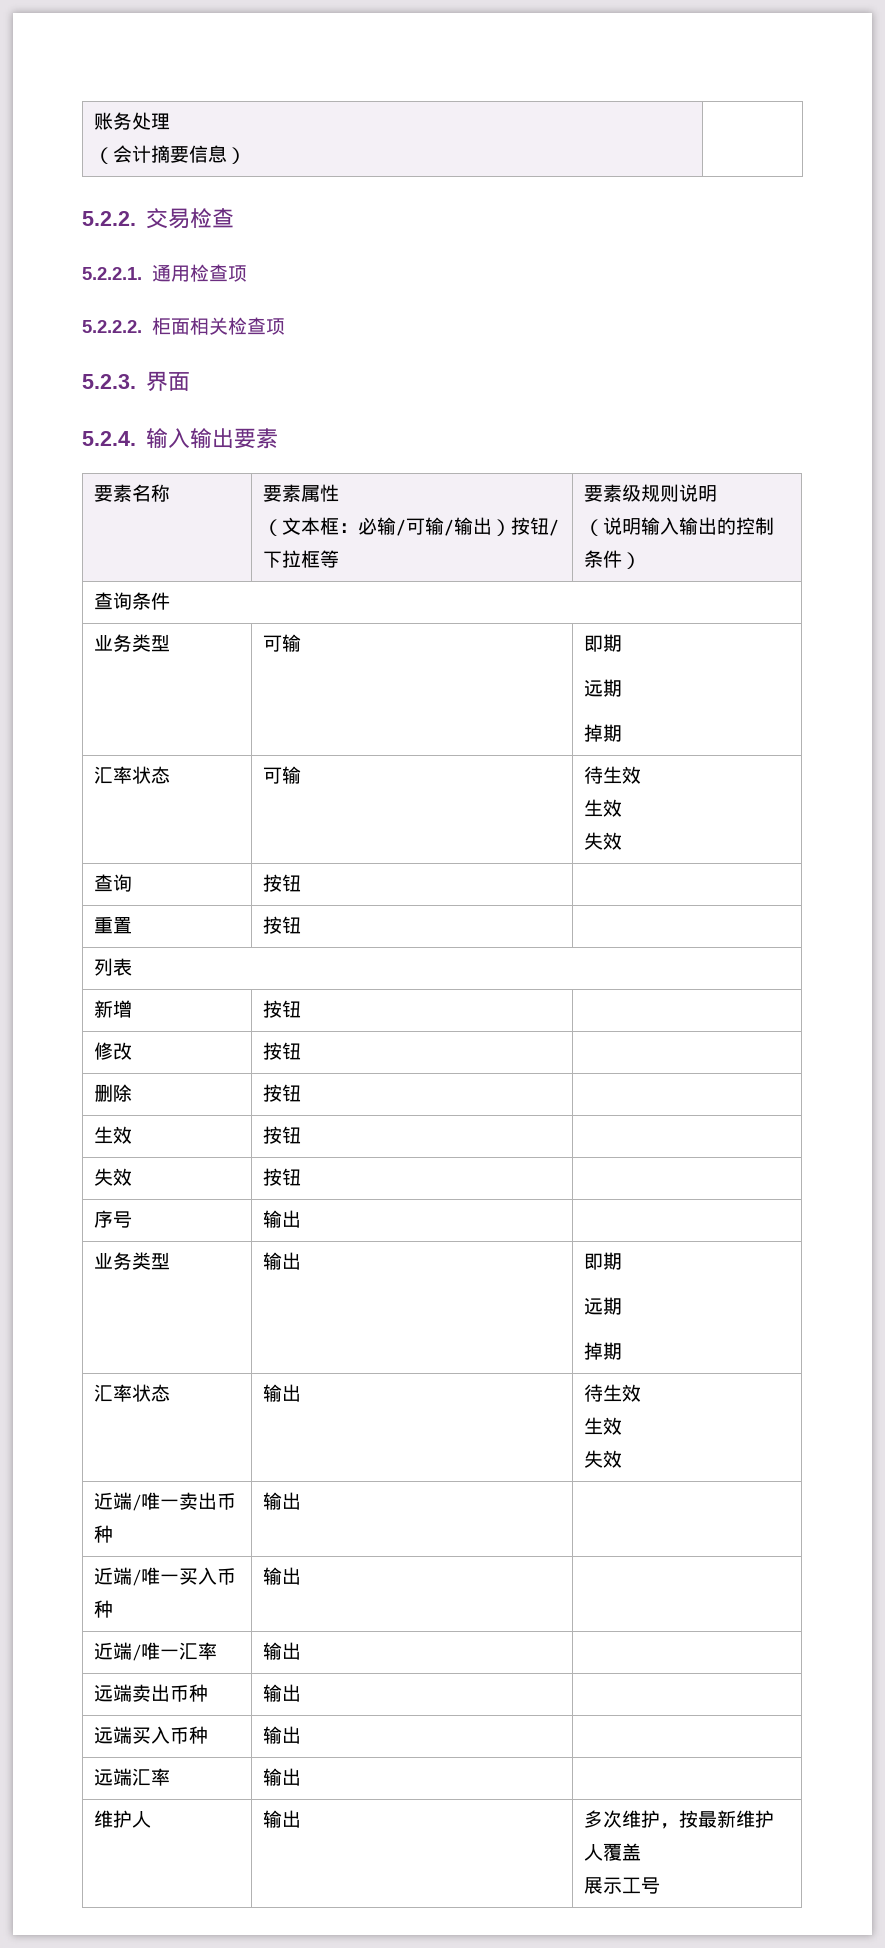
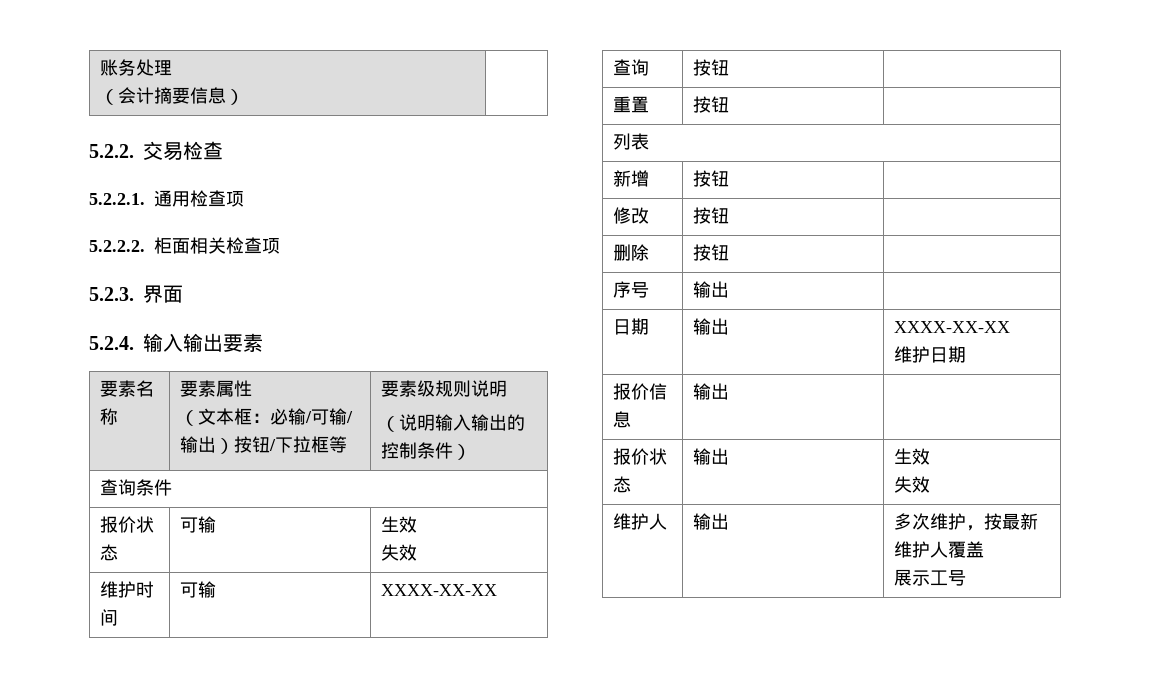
- 业务类型 | 可输 | 即期
- 远期
- 掉期
- 汇率状态 | 可输 | 待生效
- 生效
+ 报价状态 | 可输 | 生效
  失效
+ 维护时间 | 可输 | XXXX-XX-XX
- 生效 | 按钮 |
- 失效 | 按钮 |
- 业务类型 | 输出 | 即期
- 远期
- 掉期
- 汇率状态 | 输出 | 待生效
- 生效
+ 日期 | 输出 | XXXX-XX-XX
+ 维护日期
+ 报价信息 | 输出 |
+ 报价状态 | 输出 | 生效
  失效
- 近端/唯一卖出币种 | 输出 |
- 近端/唯一买入币种 | 输出 |
- 近端/唯一汇率 | 输出 |
- 远端卖出币种 | 输出 |
- 远端买入币种 | 输出 |
- 远端汇率 | 输出 |

